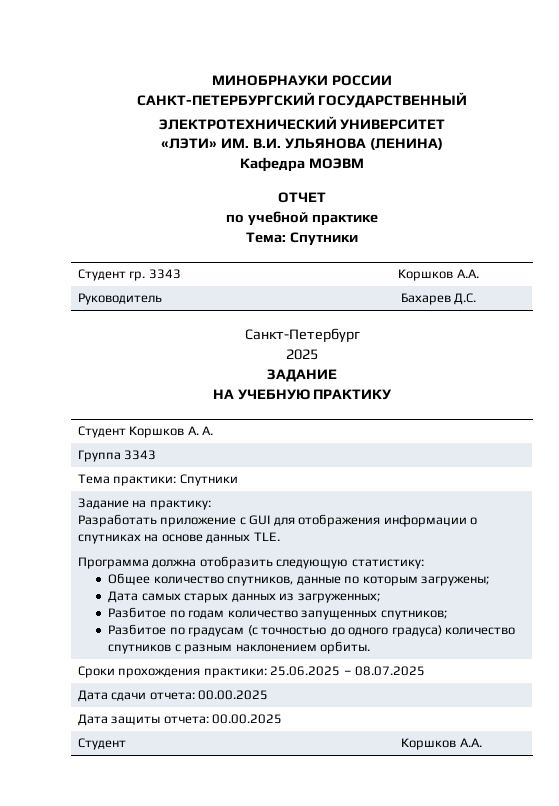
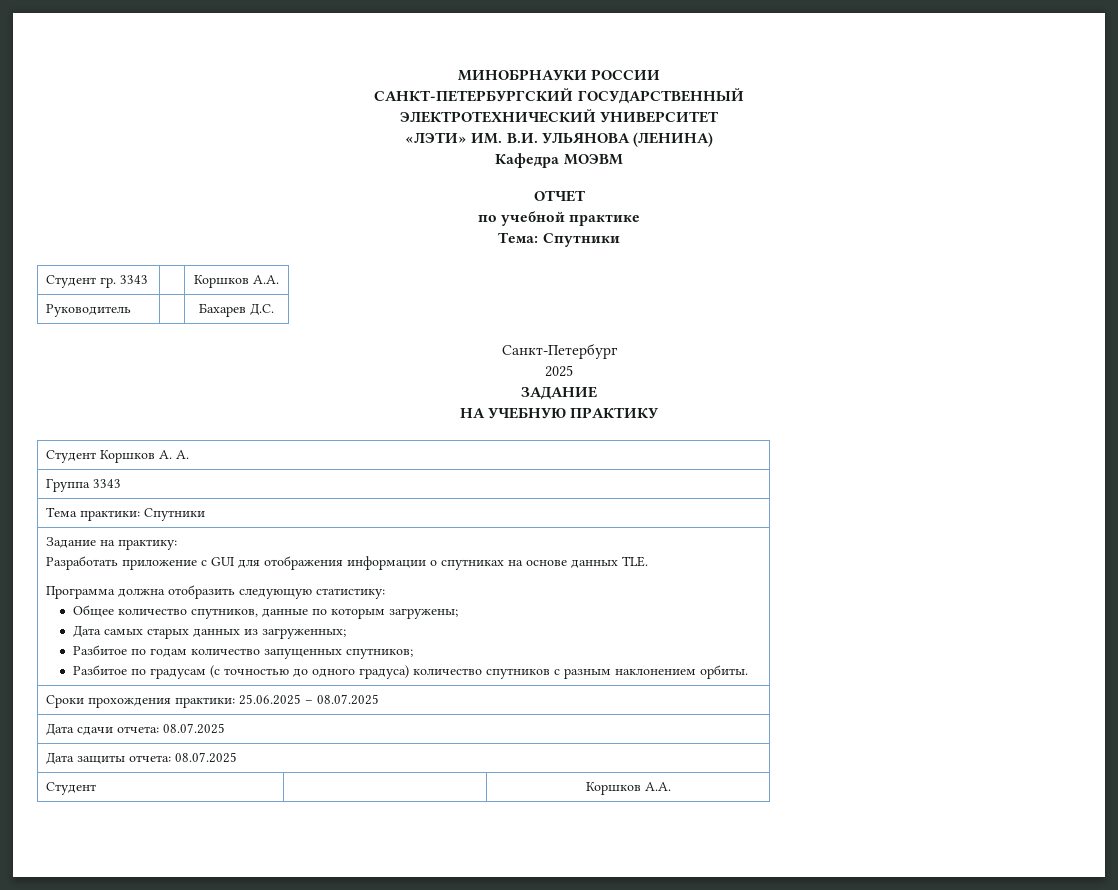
- Дата сдачи отчета: 00.00.2025
+ Дата сдачи отчета: 08.07.2025
- Дата защиты отчета: 00.00.2025
+ Дата защиты отчета: 08.07.2025

